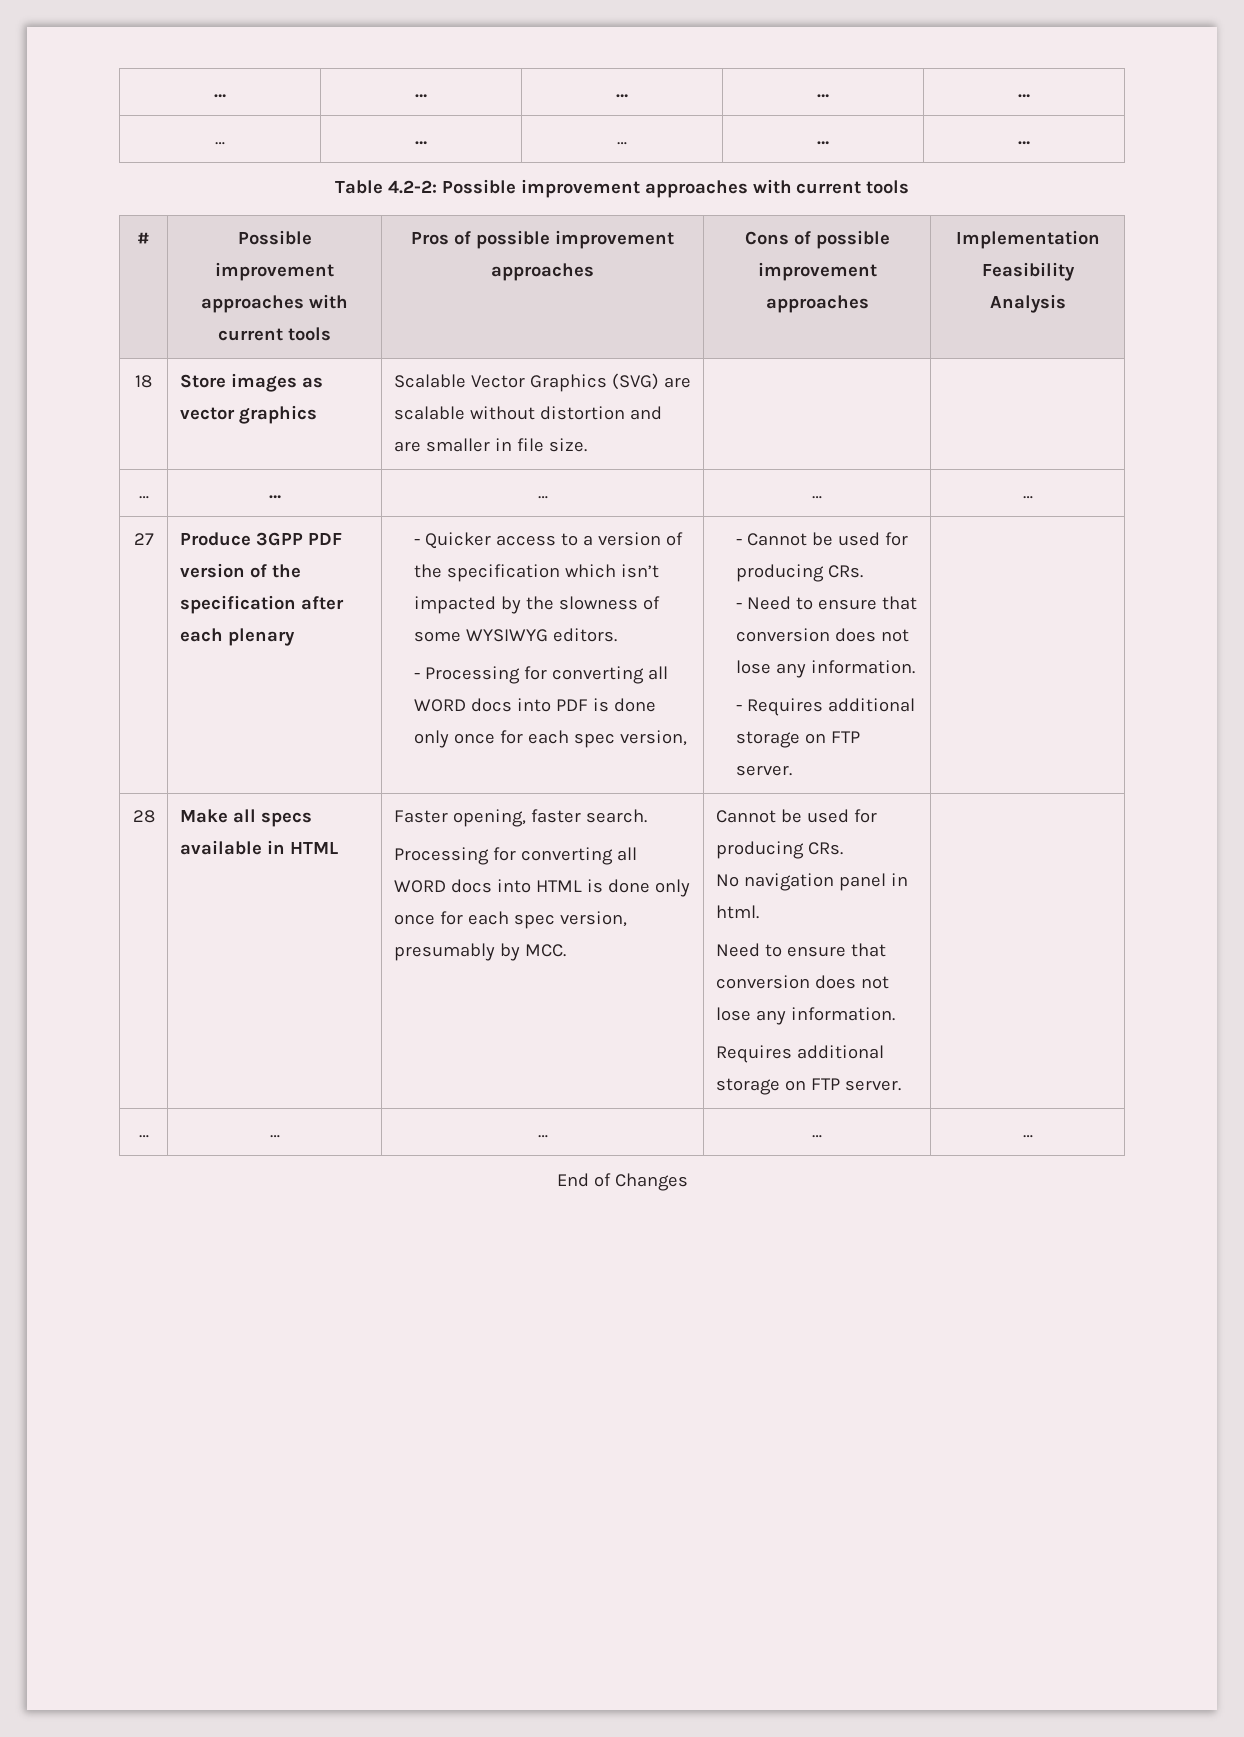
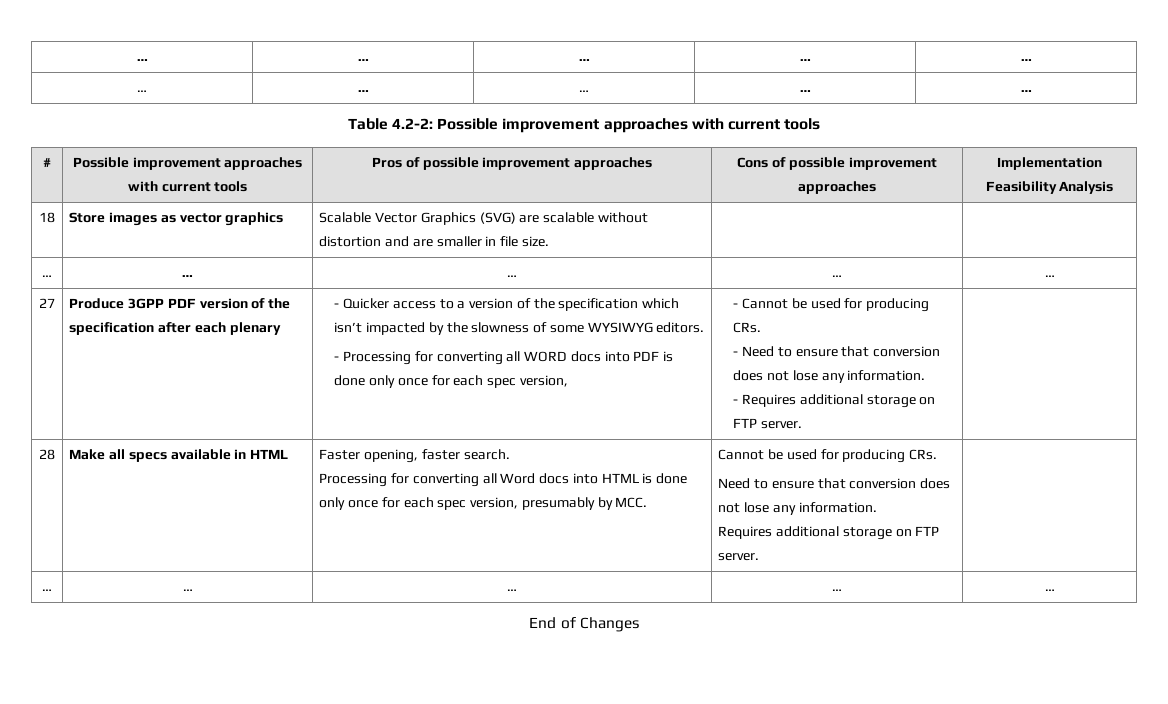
- Processing for converting all WORD docs into HTML is done only once for each spec version, presumably by MCC.
+ Processing for converting all Word docs into HTML is done only once for each spec version, presumably by MCC.
- No navigation panel in html.

